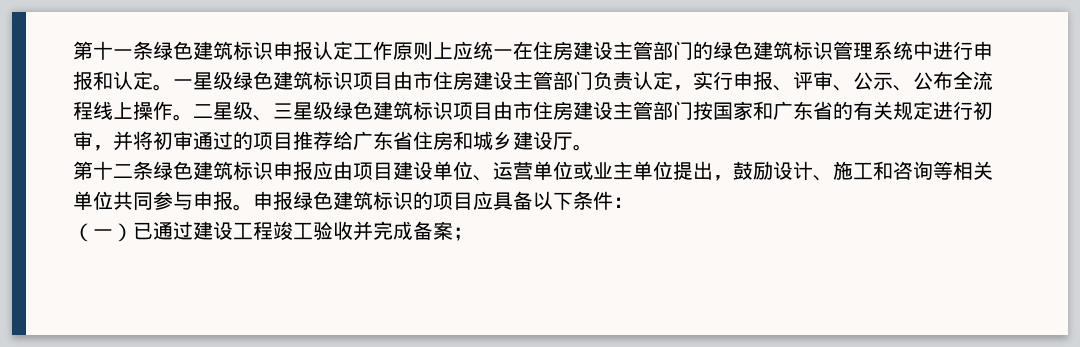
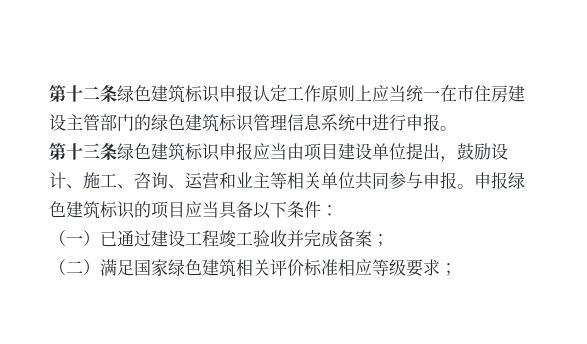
- 第十一条绿色建筑标识申报认定工作原则上应统一在住房建设主管部门的绿色建筑标识管理系统中进行申报和认定。一星级绿色建筑标识项目由市住房建设主管部门负责认定，实行申报、评审、公示、公布全流程线上操作。二星级、三星级绿色建筑标识项目由市住房建设主管部门按国家和广东省的有关规定进行初审，并将初审通过的项目推荐给广东省住房和城乡建设厅。
+ 第十二条绿色建筑标识申报认定工作原则上应当统一在市住房建设主管部门的绿色建筑标识管理信息系统中进行申报。
- 第十二条绿色建筑标识申报应由项目建设单位、运营单位或业主单位提出，鼓励设计、施工和咨询等相关单位共同参与申报。
+ 第十三条绿色建筑标识申报应当由项目建设单位提出，鼓励设计、施工、咨询、运营和业主等相关单位共同参与申报。
- 申报绿色建筑标识的项目应具备以下条件：
+ 申报绿色建筑标识的项目应当具备以下条件：
+ （二）满足国家绿色建筑相关评价标准相应等级要求；

